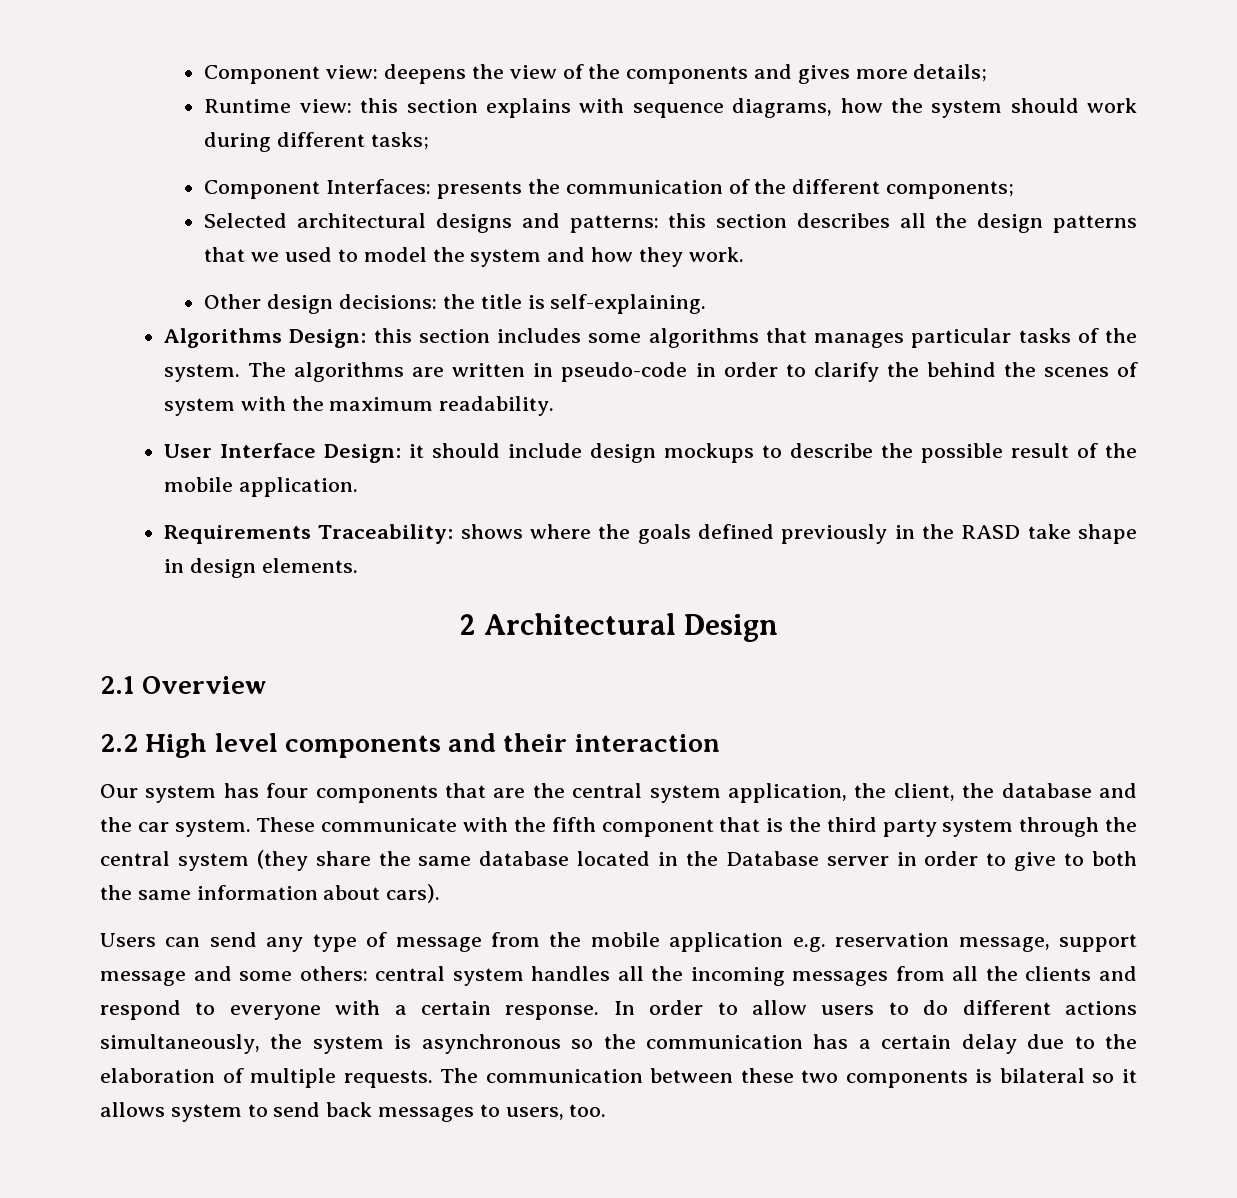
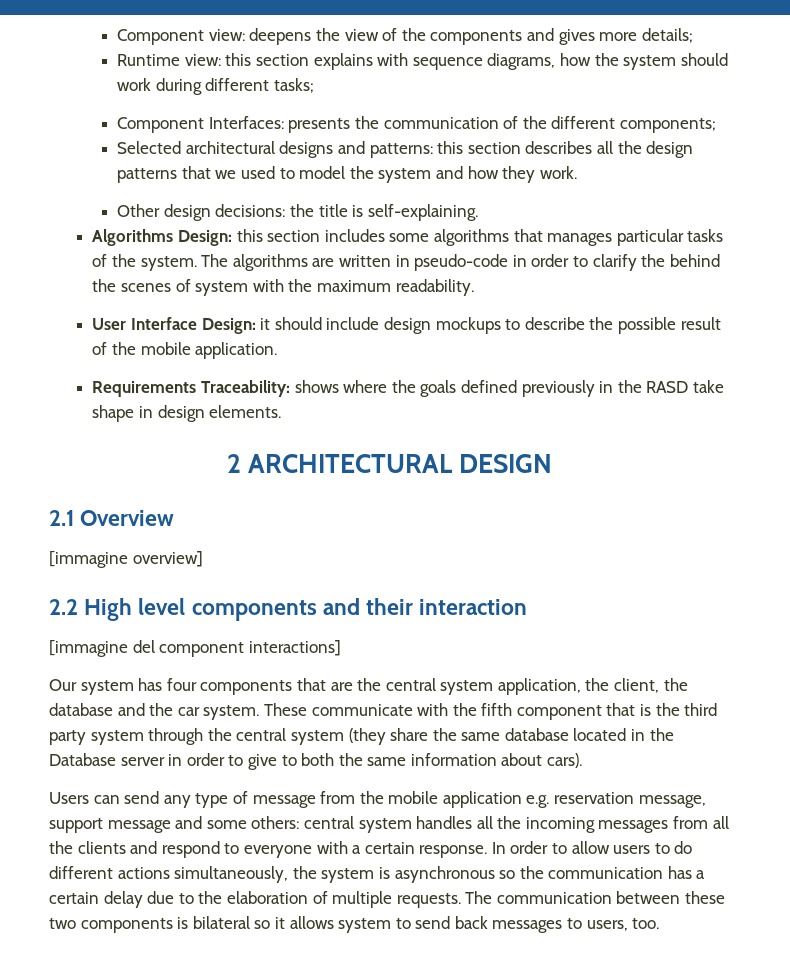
- 2 Architectural Design
+ 2 ARCHITECTURAL DESIGN
+ [immagine overview]
+ [immagine del component interactions]

